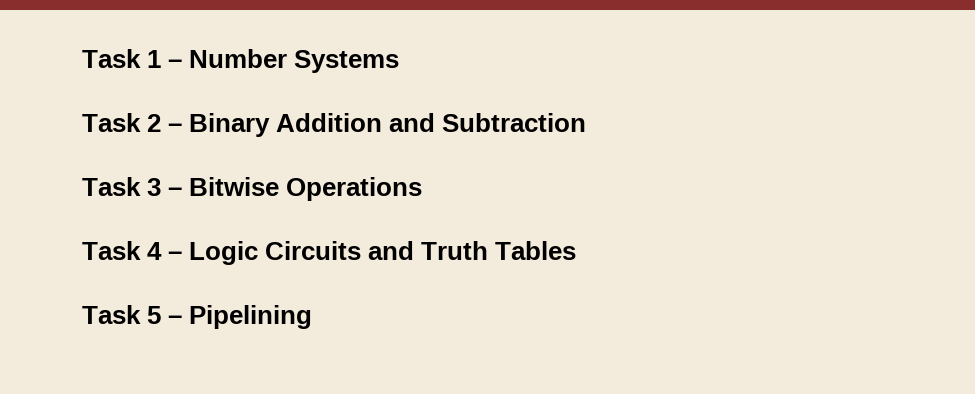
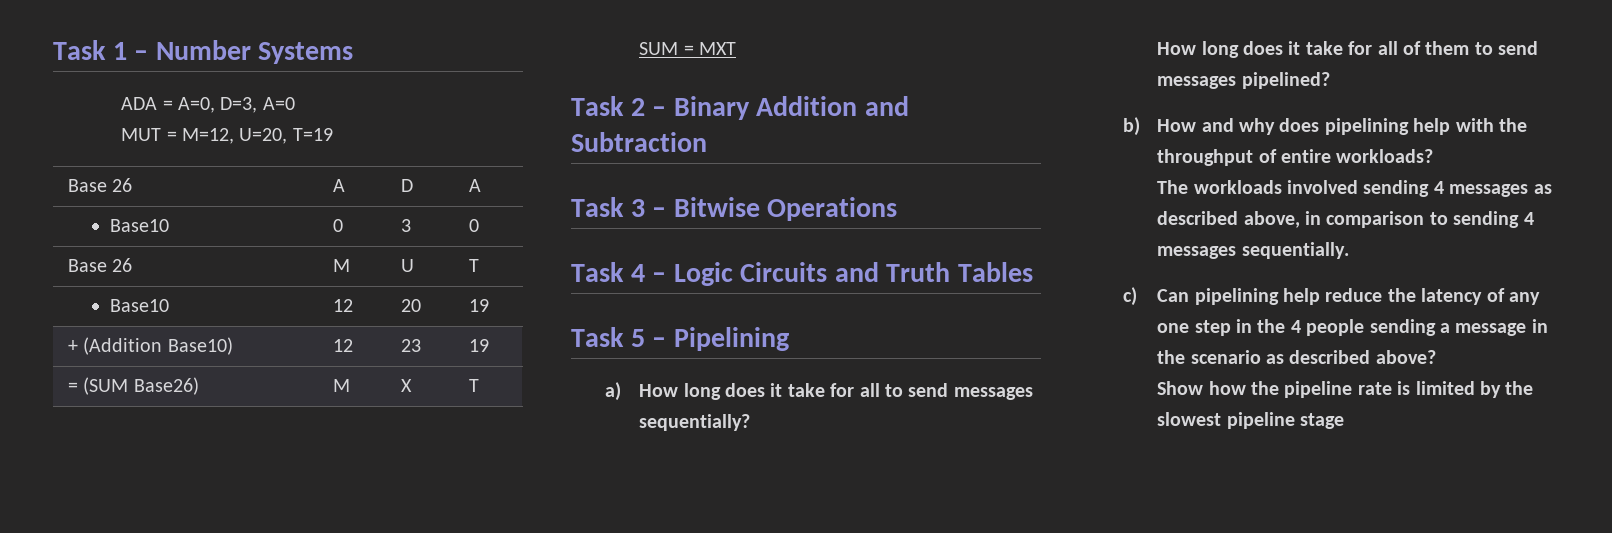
+ ADA = A=0, D=3, A=0
+ MUT = M=12, U=20, T=19
+ Base 26 | A | D | A
+ Base10 | 0 | 3 | 0
+ Base 26 | M | U | T
+ Base10 | 12 | 20 | 19
+ + (Addition Base10) | 12 | 23 | 19
+ = (SUM Base26) | M | X | T
+ SUM = MXT
+ a) How long does it take for all to send messages sequentially?
+ How long does it take for all of them to send messages pipelined?
+ b) How and why does pipelining help with the throughput of entire workloads?
+ The workloads involved sending 4 messages as described above, in comparison to sending 4 messages sequentially.
+ c) Can pipelining help reduce the latency of any one step in the 4 people sending a message in the scenario as described above?
+ Show how the pipeline rate is limited by the slowest pipeline stage

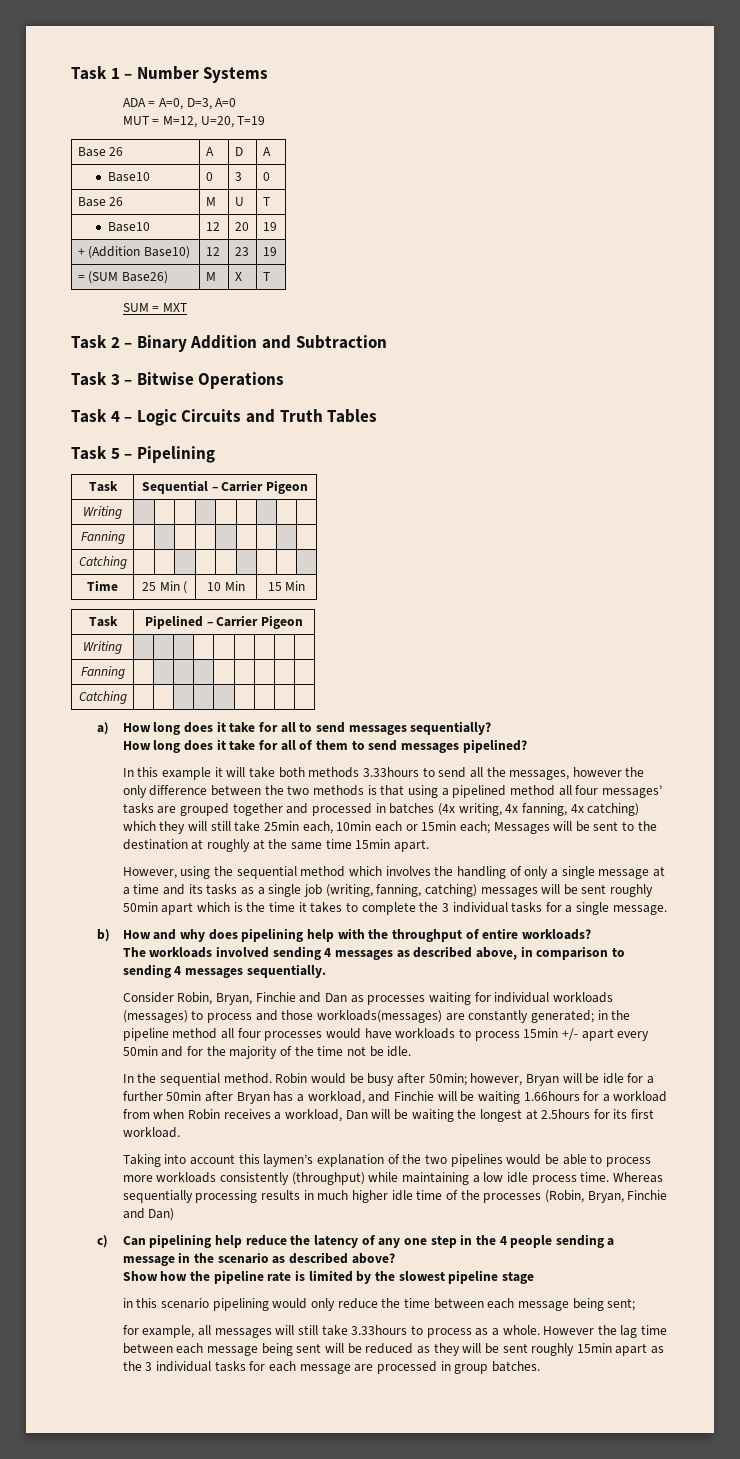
+ Task | Sequential – Carrier Pigeon
+ Writing | | | | | | | | |
+ Fanning | | | | | | | | |
+ Catching | | | | | | | | |
+ Time | 25 Min ( | 10 Min | 15 Min
+ Task | Pipelined – Carrier Pigeon
+ Writing | | | | | | | | |
+ Fanning | | | | | | | | |
+ Catching | | | | | | | | |
+ In this example it will take both methods 3.33hours to send all the messages, however the only difference between the two methods is that using a pipelined method all four messages’ tasks are grouped together and processed in batches (4x writing, 4x fanning, 4x catching) which they will still take 25min each, 10min each or 15min each; Messages will be sent to the destination at roughly at the same time 15min apart.
+ However, using the sequential method which involves the handling of only a single message at a time and its tasks as a single job (writing, fanning, catching) messages will be sent roughly 50min apart which is the time it takes to complete the 3 individual tasks for a single message.
+ Consider Robin, Bryan, Finchie and Dan as processes waiting for individual workloads (messages) to process and those workloads(messages) are constantly generated; in the pipeline method all four processes would have workloads to process 15min +/- apart every 50min and for the majority of the time not be idle.
+ In the sequential method. Robin would be busy after 50min; however, Bryan will be idle for a further 50min after Bryan has a workload, and Finchie will be waiting 1.66hours for a workload from when Robin receives a workload, Dan will be waiting the longest at 2.5hours for its first workload.
+ Taking into account this laymen’s explanation of the two pipelines would be able to process more workloads consistently (throughput) while maintaining a low idle process time. Whereas sequentially processing results in much higher idle time of the processes (Robin, Bryan, Finchie and Dan)
+ in this scenario pipelining would only reduce the time between each message being sent;
+ for example, all messages will still take 3.33hours to process as a whole. However the lag time between each message being sent will be reduced as they will be sent roughly 15min apart as the 3 individual tasks for each message are processed in group batches.

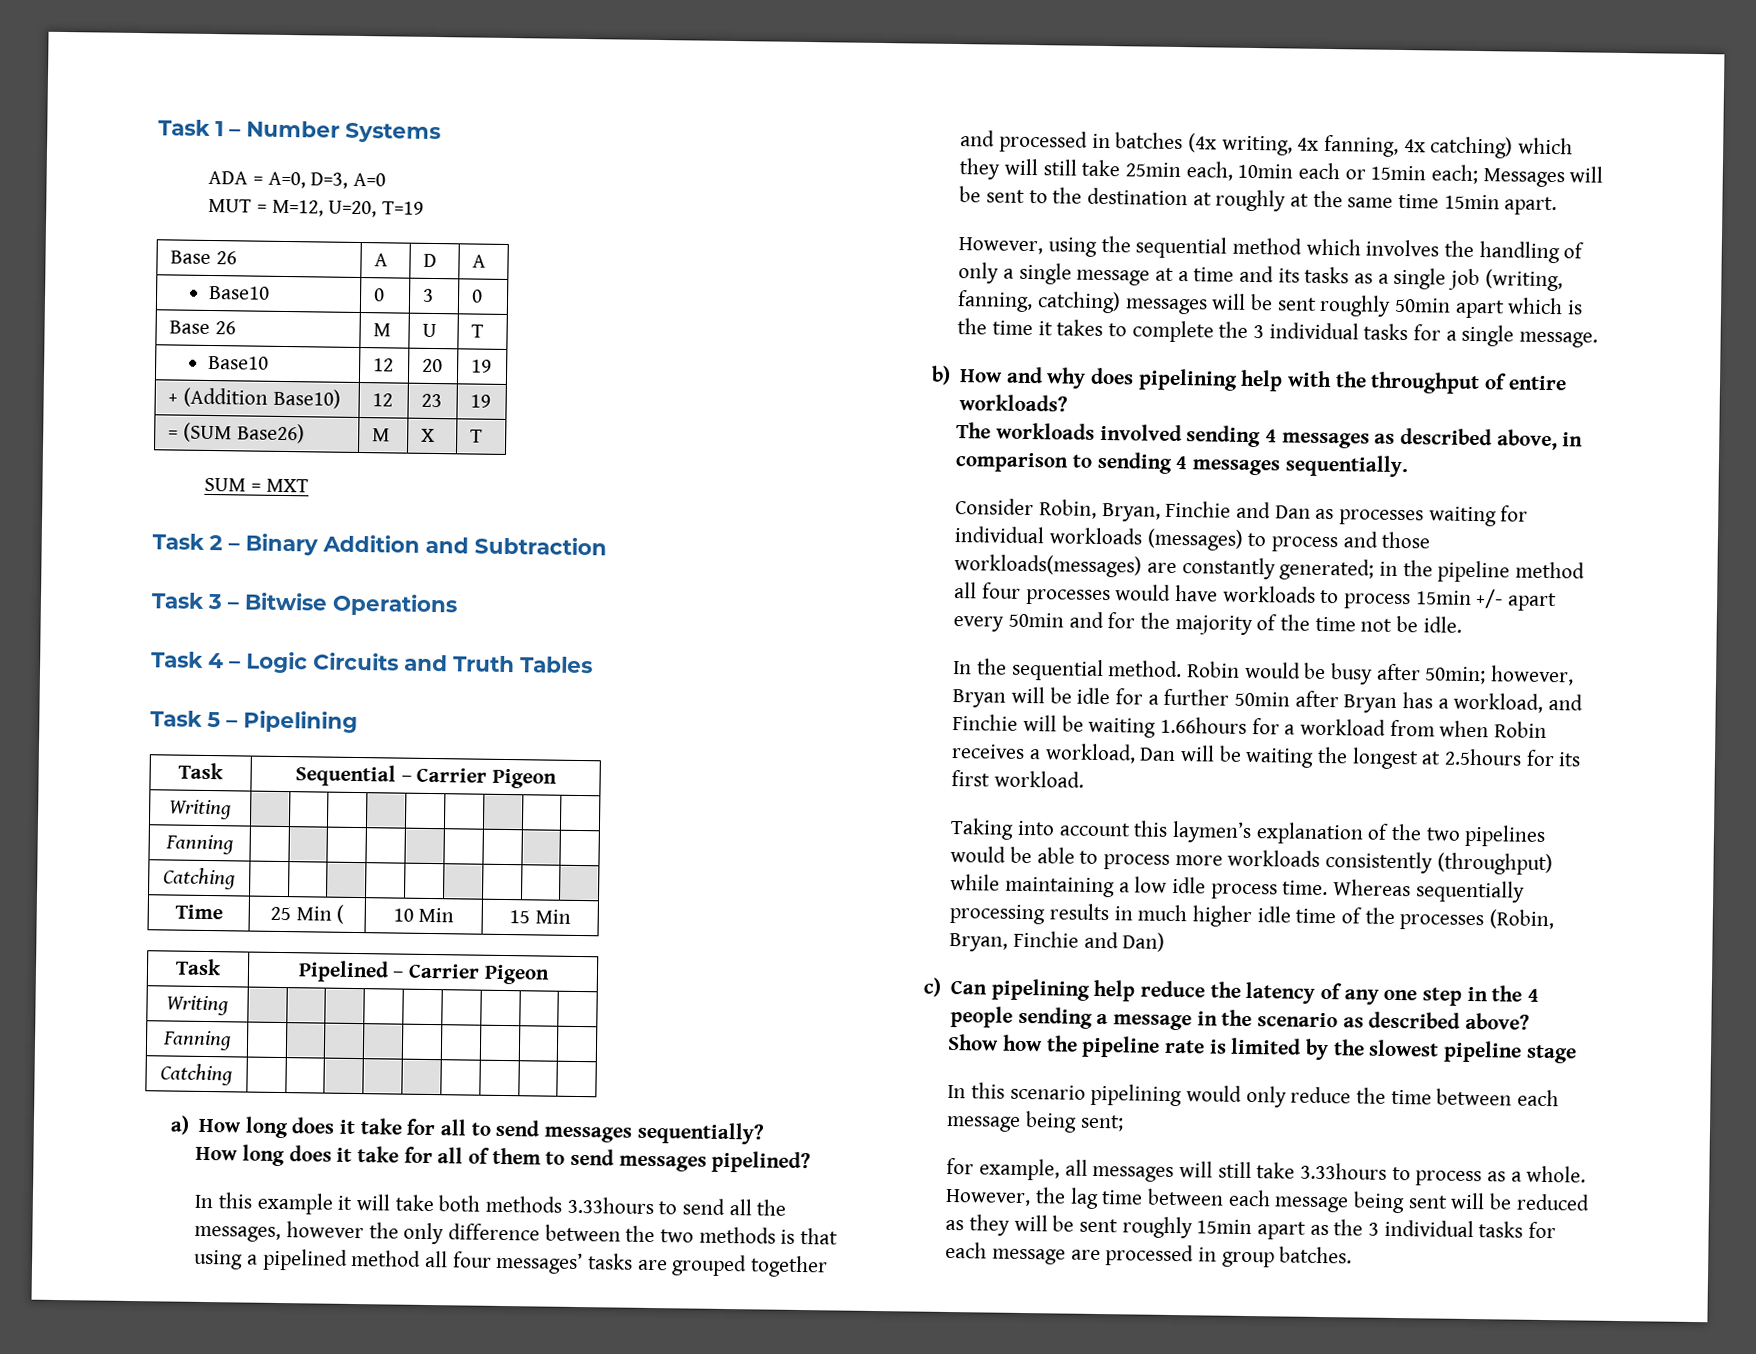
- in this scenario pipelining would only reduce the time between each message being sent;
+ In this scenario pipelining would only reduce the time between each message being sent;
- However the lag time between each message being sent will be reduced as they will be sent roughly 15min apart as the 3 individual tasks for each message are processed in group batches.
+ However, the lag time between each message being sent will be reduced as they will be sent roughly 15min apart as the 3 individual tasks for each message are processed in group batches.

